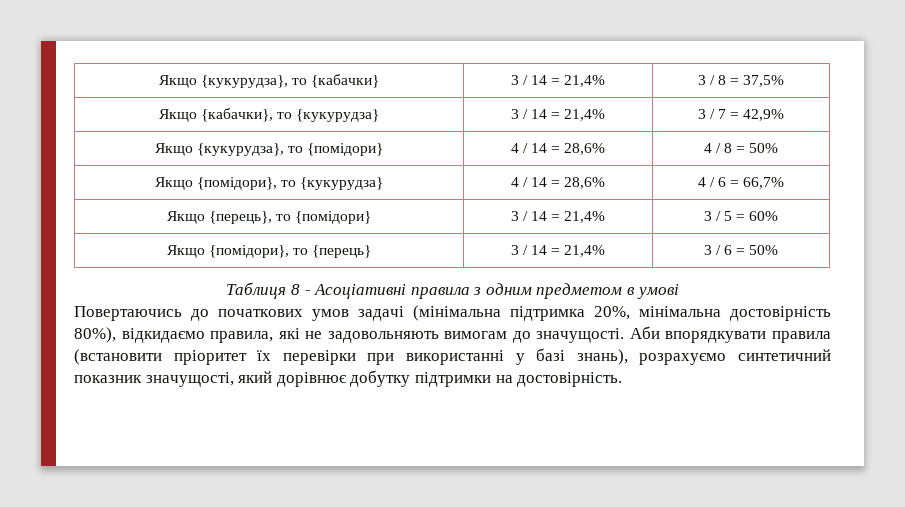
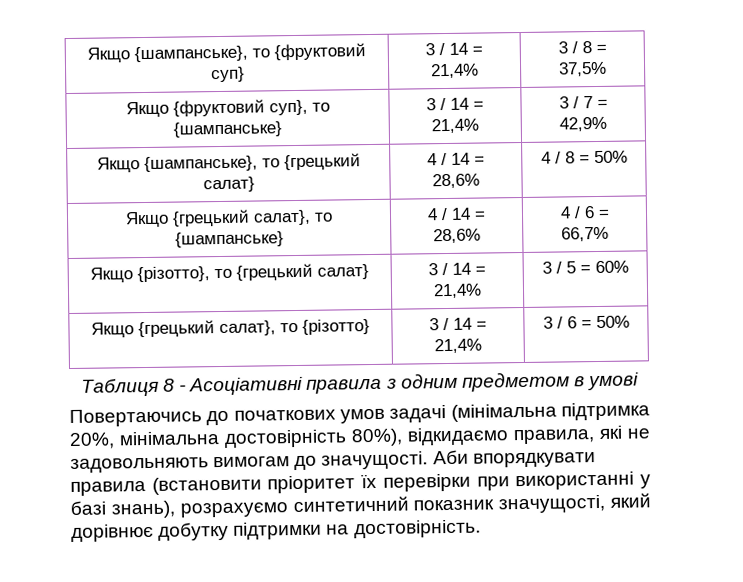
- Якщо {кукурудза}, то {кабачки} | 3 / 14 = 21,4% | 3 / 8 = 37,5%
+ Якщо {шампанське}, то {фруктовий суп} | 3 / 14 = 21,4% | 3 / 8 = 37,5%
- Якщо {кабачки}, то {кукурудза} | 3 / 14 = 21,4% | 3 / 7 = 42,9%
+ Якщо {фруктовий суп}, то {шампанське} | 3 / 14 = 21,4% | 3 / 7 = 42,9%
- Якщо {кукурудза}, то {помідори} | 4 / 14 = 28,6% | 4 / 8 = 50%
+ Якщо {шампанське}, то {грецький салат} | 4 / 14 = 28,6% | 4 / 8 = 50%
- Якщо {помідори}, то {кукурудза} | 4 / 14 = 28,6% | 4 / 6 = 66,7%
+ Якщо {грецький салат}, то {шампанське} | 4 / 14 = 28,6% | 4 / 6 = 66,7%
- Якщо {перець}, то {помідори} | 3 / 14 = 21,4% | 3 / 5 = 60%
+ Якщо {різотто}, то {грецький салат} | 3 / 14 = 21,4% | 3 / 5 = 60%
- Якщо {помідори}, то {перець} | 3 / 14 = 21,4% | 3 / 6 = 50%
+ Якщо {грецький салат}, то {різотто} | 3 / 14 = 21,4% | 3 / 6 = 50%

